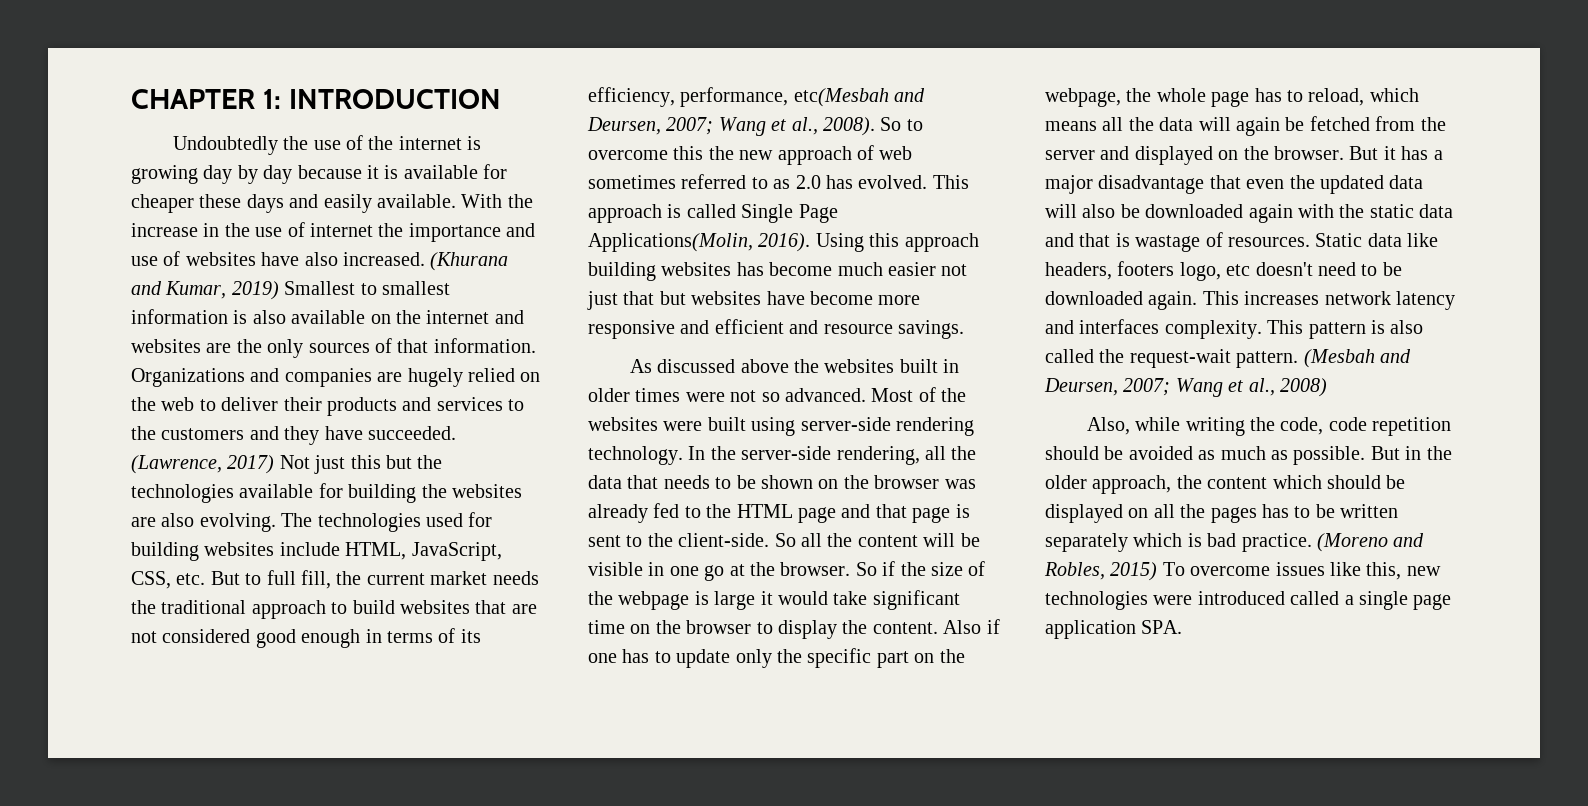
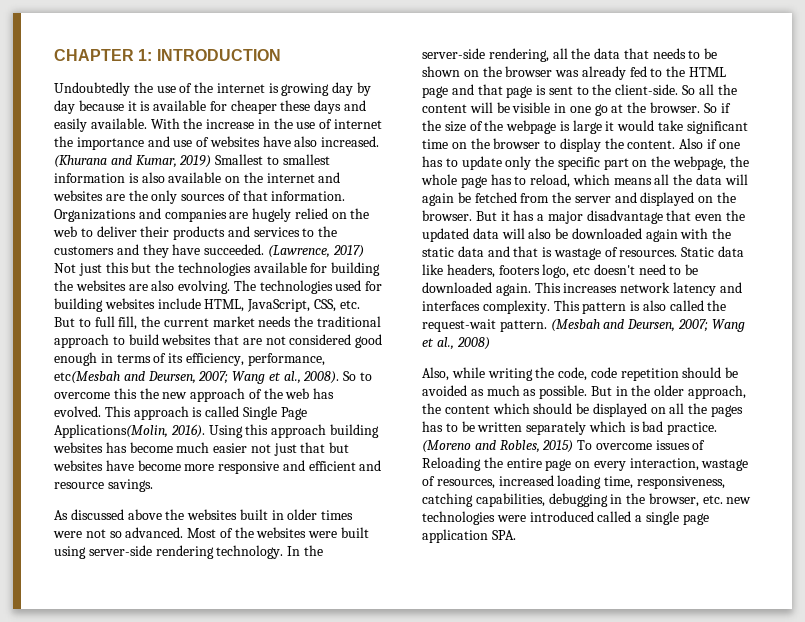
- So to overcome this the new approach of web sometimes referred to as 2.0 has evolved.
+ So to overcome this the new approach of the web has evolved.
- (Moreno and Robles, 2015) To overcome issues like this, new technologies were introduced called a single page application SPA.
+ (Moreno and Robles, 2015) To overcome issues of Reloading the entire page on every interaction, wastage of resources, increased loading time, responsiveness, catching capabilities, debugging in the browser, etc. new technologies were introduced called a single page application SPA.

